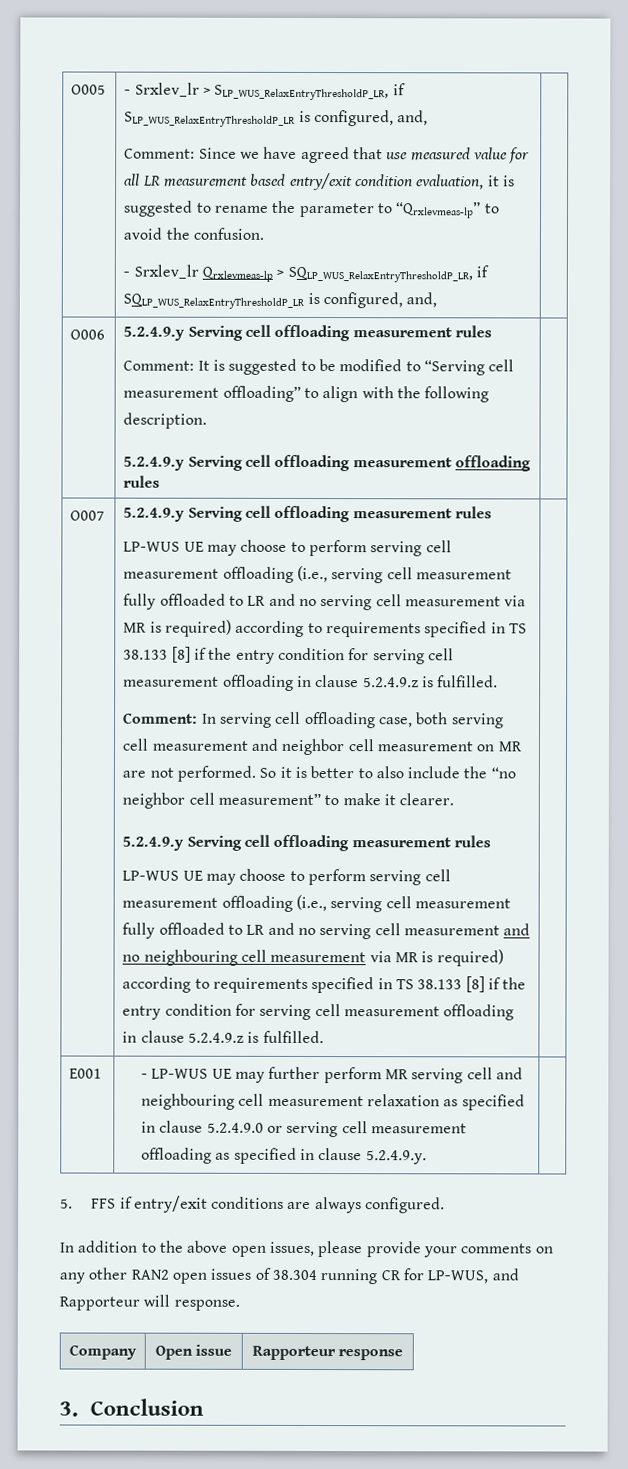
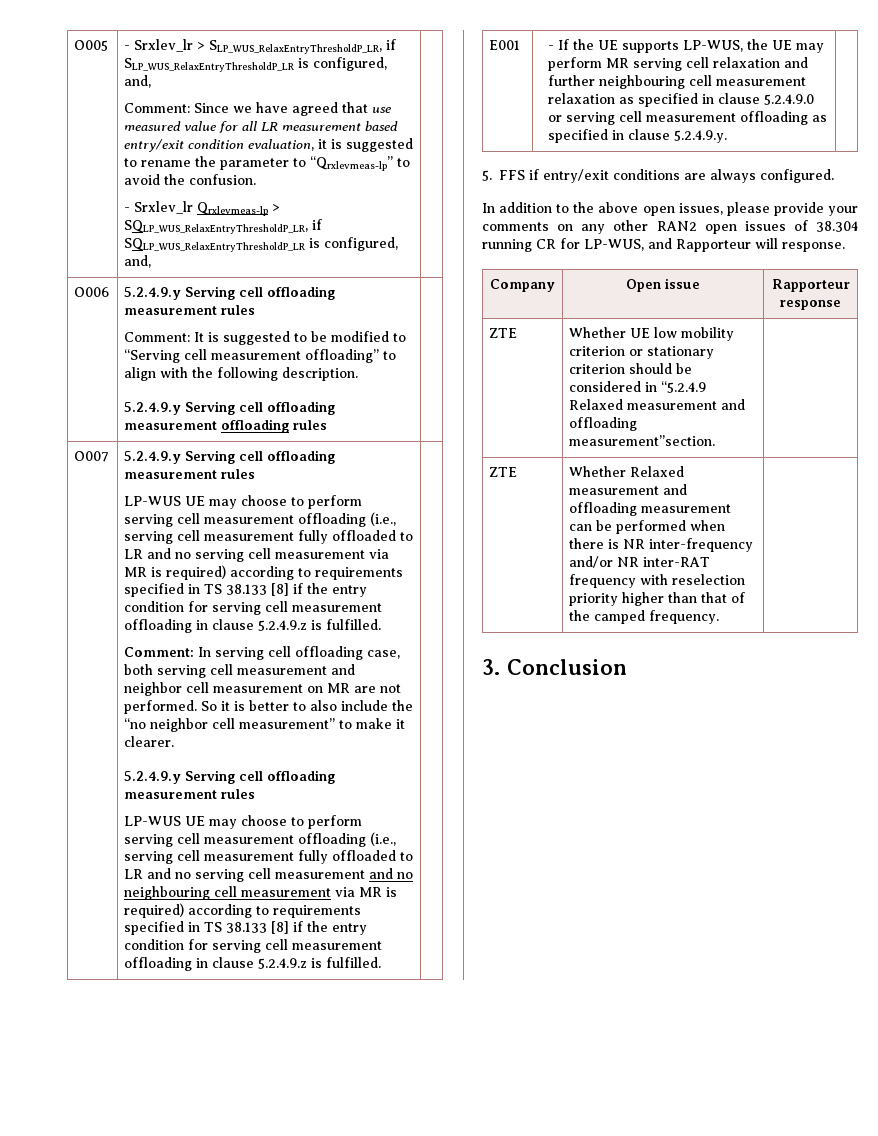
- E001 | - LP-WUS UE may further perform MR serving cell and neighbouring cell measurement relaxation as specified in clause 5.2.4.9.0 or serving cell measurement offloading as specified in clause 5.2.4.9.y. |
+ E001 | - If the UE supports LP-WUS, the UE may perform MR serving cell relaxation and further neighbouring cell measurement relaxation as specified in clause 5.2.4.9.0 or serving cell measurement offloading as specified in clause 5.2.4.9.y. |
+ ZTE | Whether UE low mobility criterion or stationary criterion should be considered in “5.2.4.9 Relaxed measurement and offloading measurement”section. |
+ ZTE | Whether Relaxed measurement and offloading measurement can be performed when there is NR inter-frequency and/or NR inter-RAT frequency with reselection priority higher than that of the camped frequency. |

